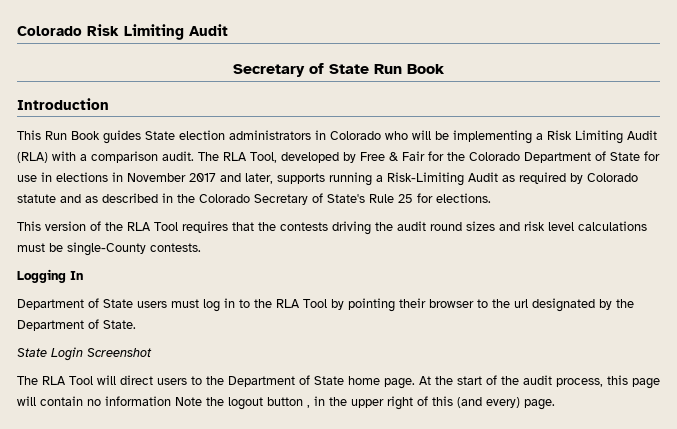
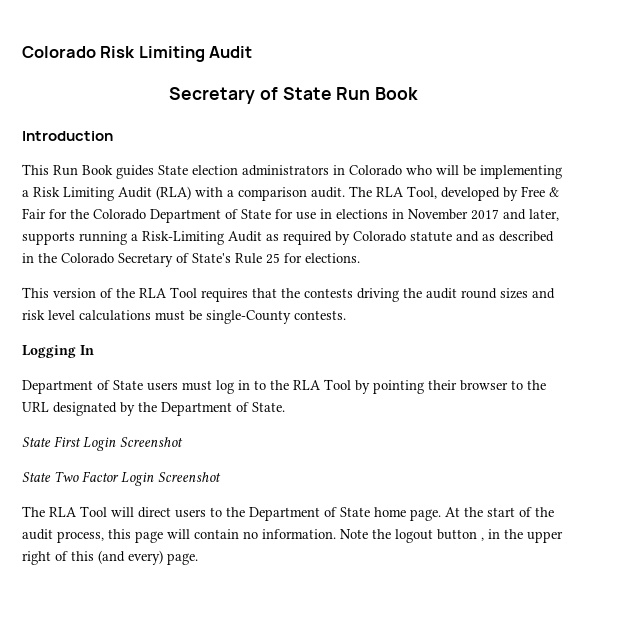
- Department of State users must log in to the RLA Tool by pointing their browser to the url designated by the Department of State.
+ Department of State users must log in to the RLA Tool by pointing their browser to the URL designated by the Department of State.
- State Login Screenshot
+ State First Login Screenshot
+ State Two Factor Login Screenshot
- At the start of the audit process, this page will contain no information Note the logout button , in the upper right of this (and every) page.
+ At the start of the audit process, this page will contain no information. Note the logout button , in the upper right of this (and every) page.

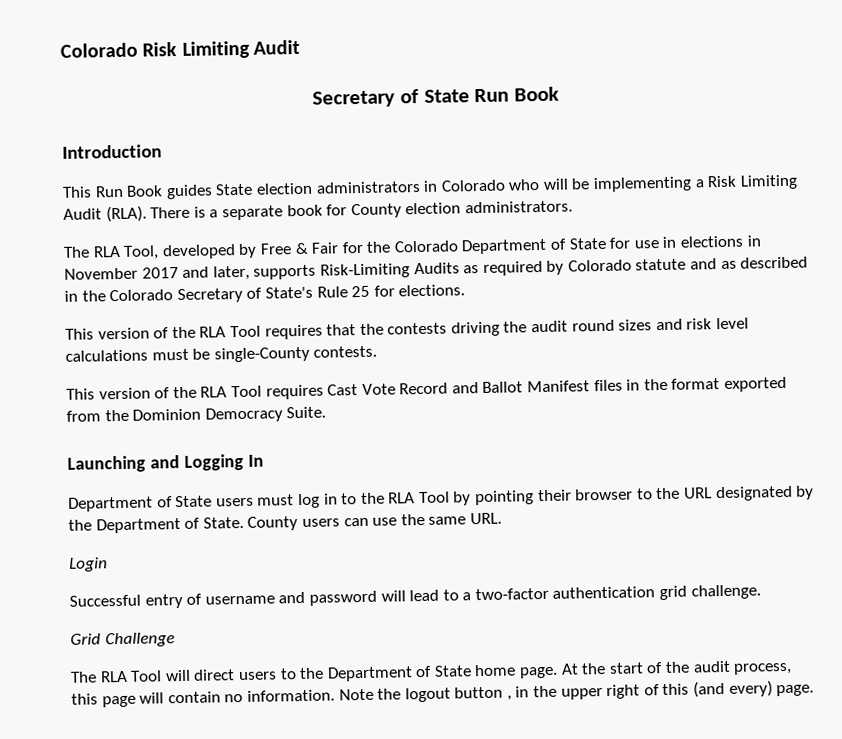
- This Run Book guides State election administrators in Colorado who will be implementing a Risk Limiting Audit (RLA) with a comparison audit. The RLA Tool, developed by Free & Fair for the Colorado Department of State for use in elections in November 2017 and later, supports running a Risk-Limiting Audit as required by Colorado statute and as described in the Colorado Secretary of State's Rule 25 for elections.
+ This Run Book guides State election administrators in Colorado who will be implementing a Risk Limiting Audit (RLA). There is a separate book for County election administrators.
+ The RLA Tool, developed by Free & Fair for the Colorado Department of State for use in elections in November 2017 and later, supports Risk-Limiting Audits as required by Colorado statute and as described in the Colorado Secretary of State's Rule 25 for elections.
- Logging In
+ This version of the RLA Tool requires Cast Vote Record and Ballot Manifest files in the format exported from the Dominion Democracy Suite.
+ Launching and Logging In
- Department of State users must log in to the RLA Tool by pointing their browser to the URL designated by the Department of State.
- State First Login Screenshot
- State Two Factor Login Screenshot
+ Department of State users must log in to the RLA Tool by pointing their browser to the URL designated by the Department of State. County users can use the same URL.
+ Login
+ Successful entry of username and password will lead to a two-factor authentication grid challenge.
+ Grid Challenge

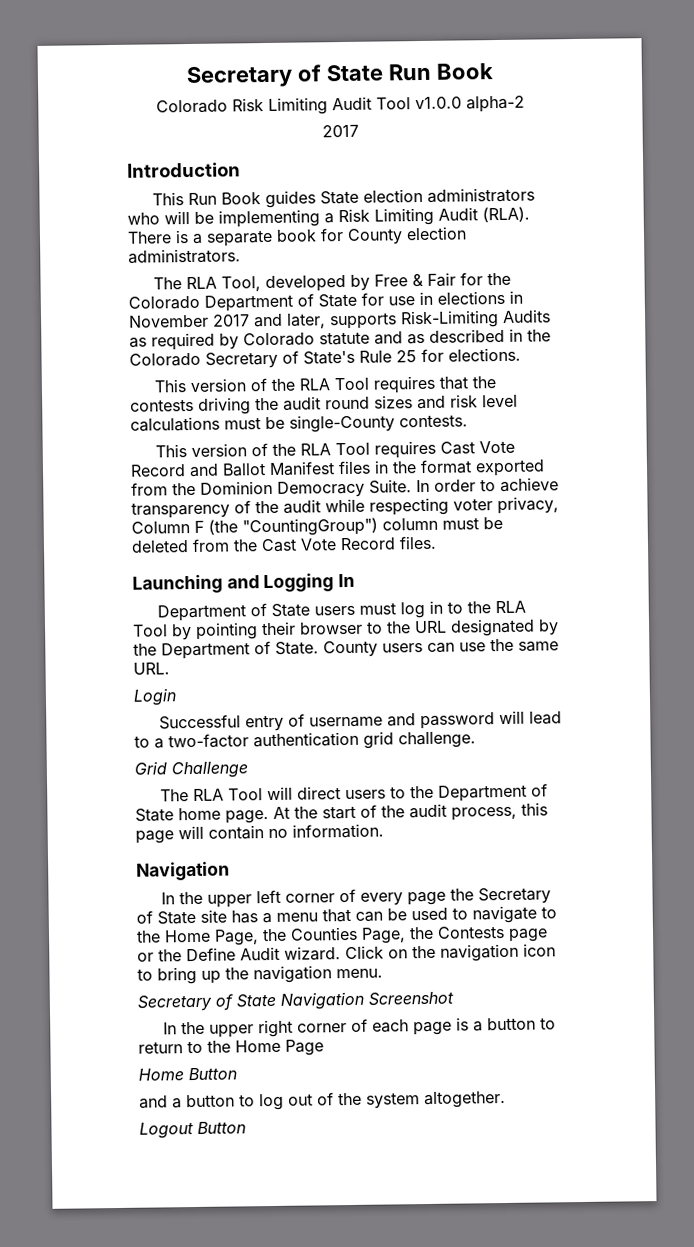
- Colorado Risk Limiting Audit
+ Colorado Risk Limiting Audit Tool v1.0.0 alpha-2
+ 2017
- This Run Book guides State election administrators in Colorado who will be implementing a Risk Limiting Audit (RLA).
+ This Run Book guides State election administrators who will be implementing a Risk Limiting Audit (RLA).
+ In order to achieve transparency of the audit while respecting voter privacy, Column F (the "CountingGroup") column must be deleted from the Cast Vote Record files.
- At the start of the audit process, this page will contain no information. Note the logout button , in the upper right of this (and every) page.
+ At the start of the audit process, this page will contain no information.
+ Navigation
+ In the upper left corner of every page the Secretary of State site has a menu that can be used to navigate to the Home Page, the Counties Page, the Contests page or the Define Audit wizard. Click on the navigation icon to bring up the navigation menu.
+ Secretary of State Navigation Screenshot
+ In the upper right corner of each page is a button to return to the Home Page
+ Home Button
+ and a button to log out of the system altogether.
+ Logout Button

